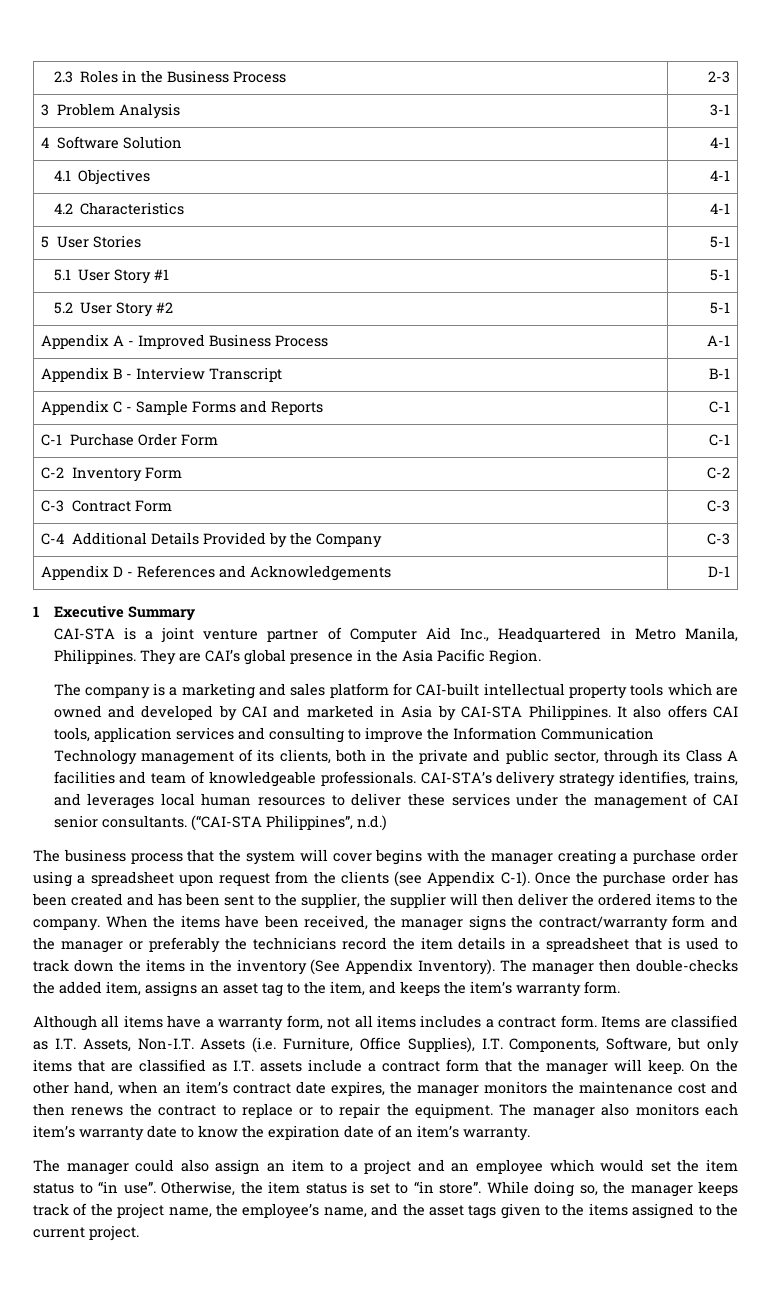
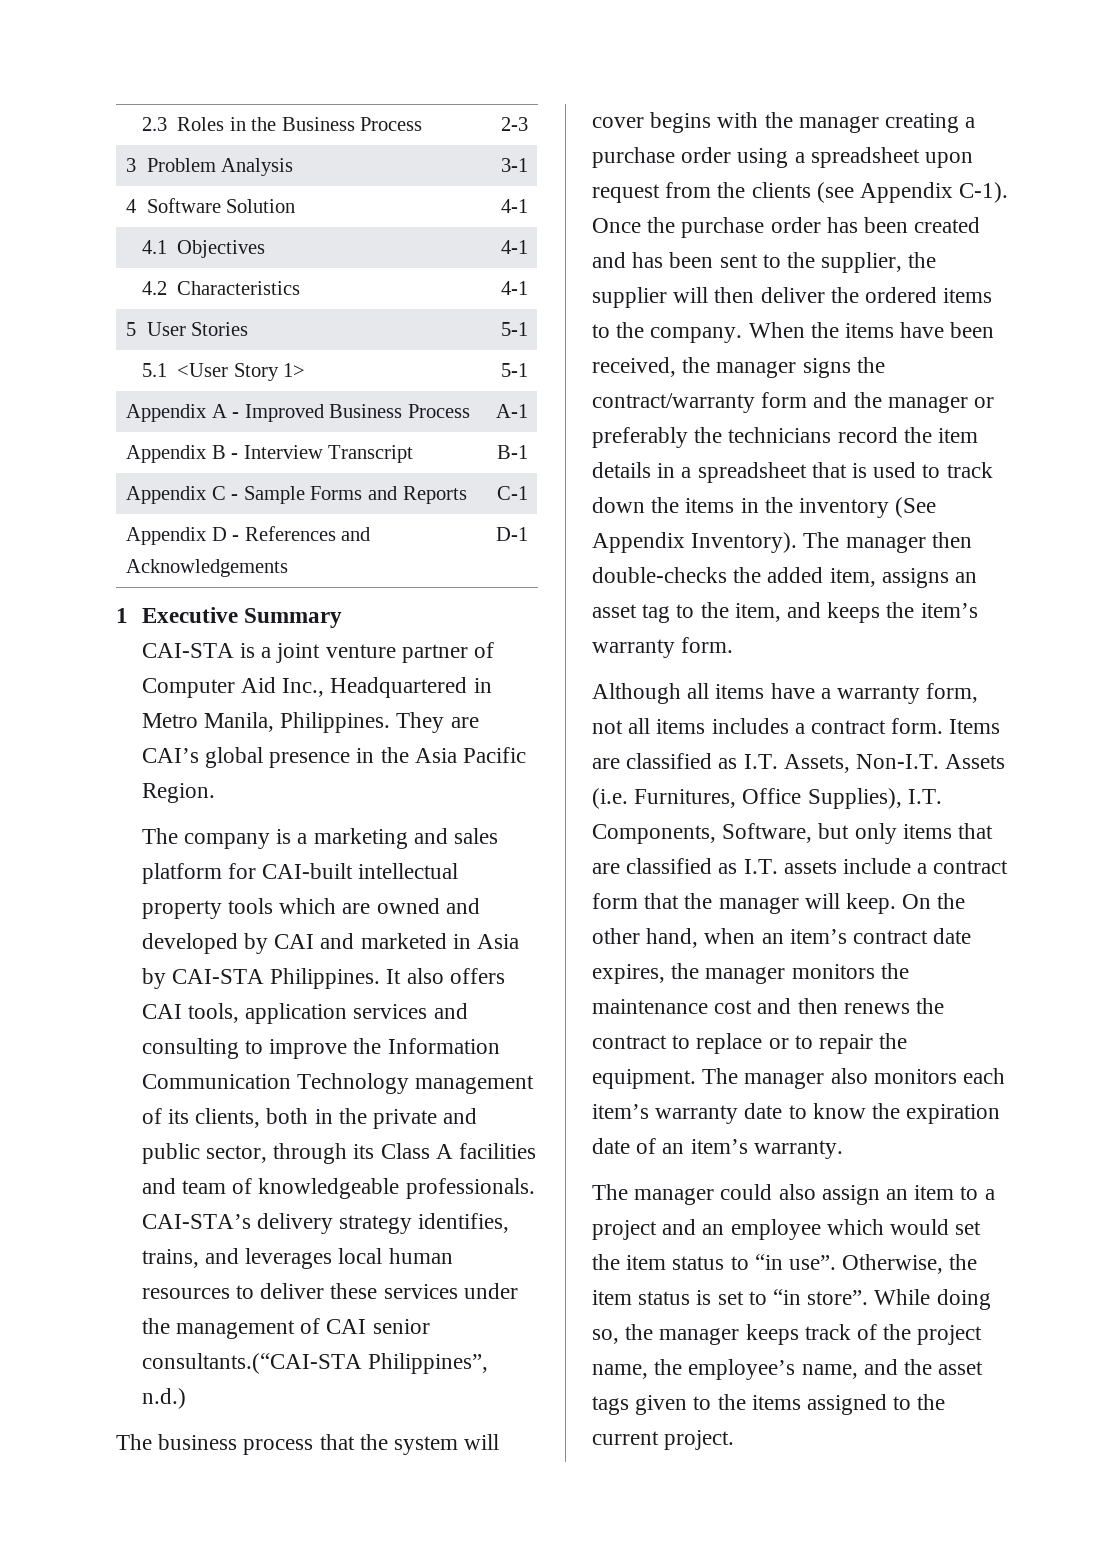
- 5.1 User Story #1 | 5-1
- 5.2 User Story #2 | 5-1
+ 5.1 <User Story 1> | 5-1
- C-1 Purchase Order Form | C-1
- C-2 Inventory Form | C-2
- C-3 Contract Form | C-3
- C-4 Additional Details Provided by the Company | C-3
- CAI-STA’s delivery strategy identifies, trains, and leverages local human resources to deliver these services under the management of CAI senior consultants. (“CAI-STA Philippines”, n.d.)
+ CAI-STA’s delivery strategy identifies, trains, and leverages local human resources to deliver these services under the management of CAI senior consultants.(“CAI-STA Philippines”, n.d.)
- Items are classified as I.T. Assets, Non-I.T. Assets (i.e. Furniture, Office Supplies), I.T. Components, Software, but only items that are classified as I.T. assets include a contract form that the manager will keep.
+ Items are classified as I.T. Assets, Non-I.T. Assets (i.e. Furnitures, Office Supplies), I.T. Components, Software, but only items that are classified as I.T. assets include a contract form that the manager will keep.

